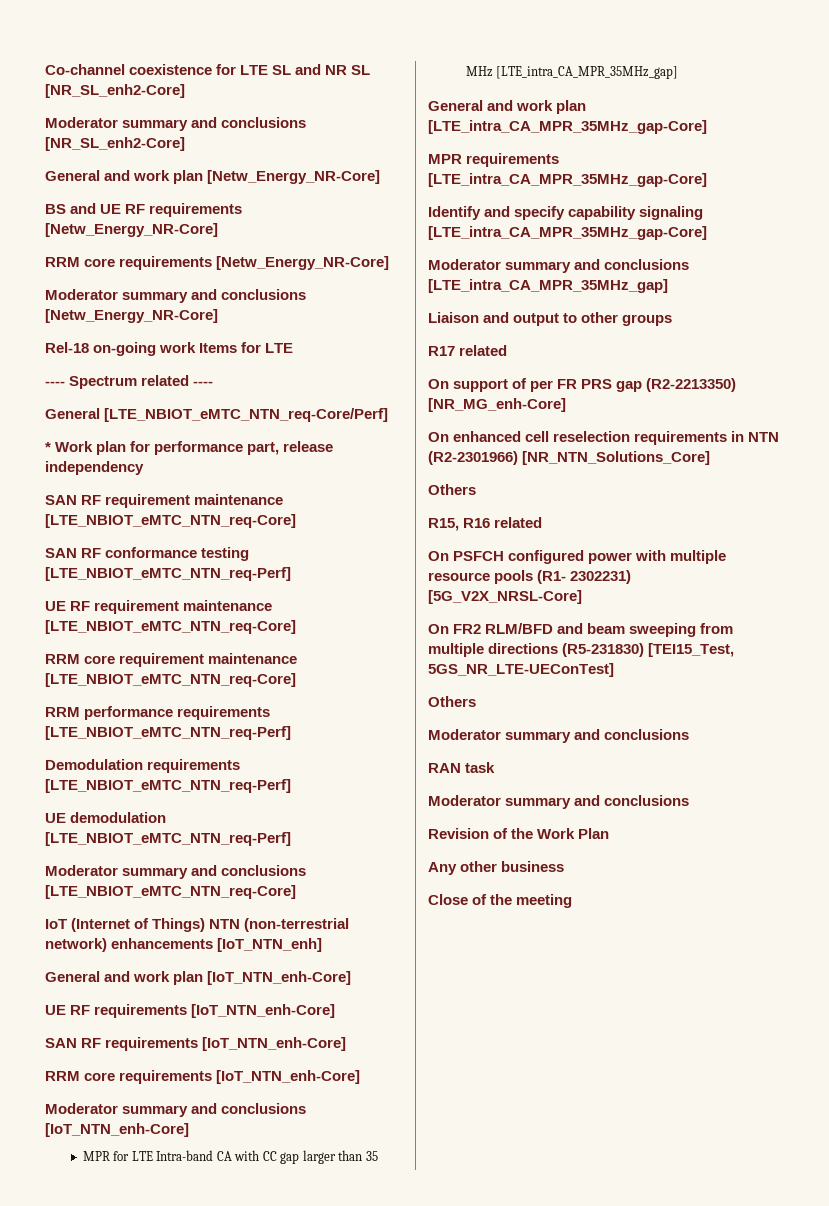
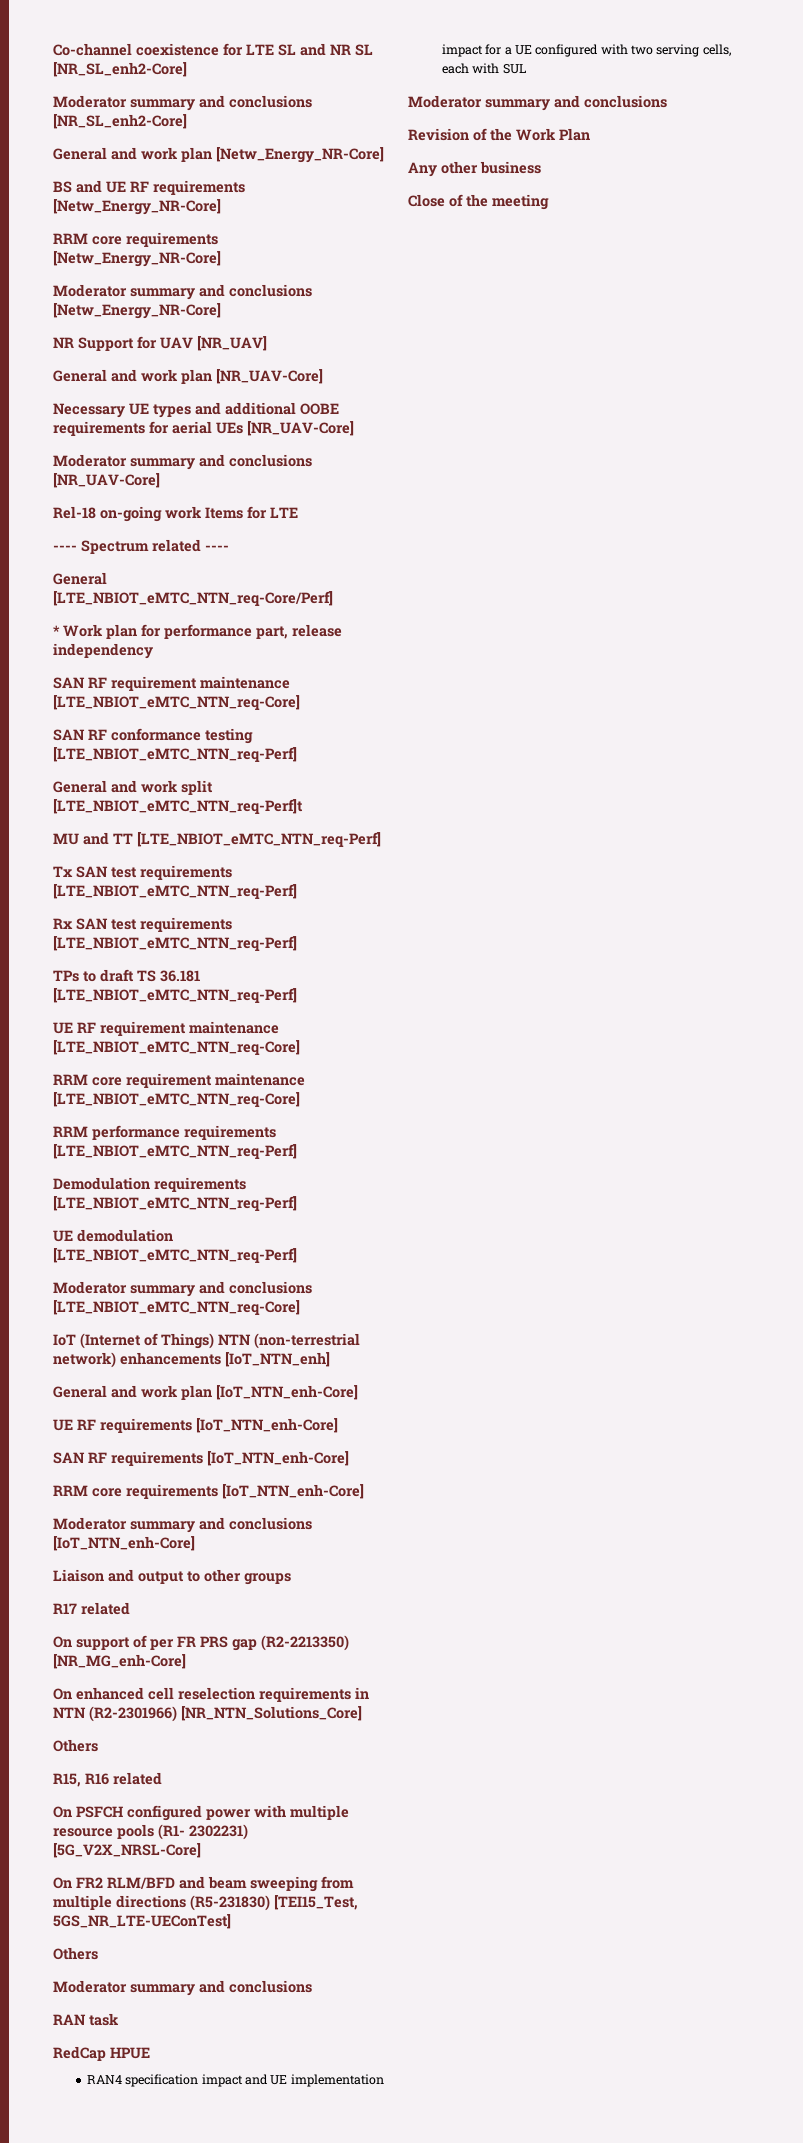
+ NR Support for UAV [NR_UAV]
+ General and work plan [NR_UAV-Core]
+ Necessary UE types and additional OOBE requirements for aerial UEs [NR_UAV-Core]
+ Moderator summary and conclusions [NR_UAV-Core]
+ General and work split [LTE_NBIOT_eMTC_NTN_req-Perf]t
+ MU and TT [LTE_NBIOT_eMTC_NTN_req-Perf]
+ Tx SAN test requirements [LTE_NBIOT_eMTC_NTN_req-Perf]
+ Rx SAN test requirements [LTE_NBIOT_eMTC_NTN_req-Perf]
+ TPs to draft TS 36.181 [LTE_NBIOT_eMTC_NTN_req-Perf]
- MPR for LTE Intra-band CA with CC gap larger than 35 MHz [LTE_intra_CA_MPR_35MHz_gap]
- General and work plan [LTE_intra_CA_MPR_35MHz_gap-Core]
- MPR requirements [LTE_intra_CA_MPR_35MHz_gap-Core]
- Identify and specify capability signaling [LTE_intra_CA_MPR_35MHz_gap-Core]
- Moderator summary and conclusions [LTE_intra_CA_MPR_35MHz_gap]
+ RedCap HPUE
+ RAN4 specification impact and UE implementation impact for a UE configured with two serving cells, each with SUL

